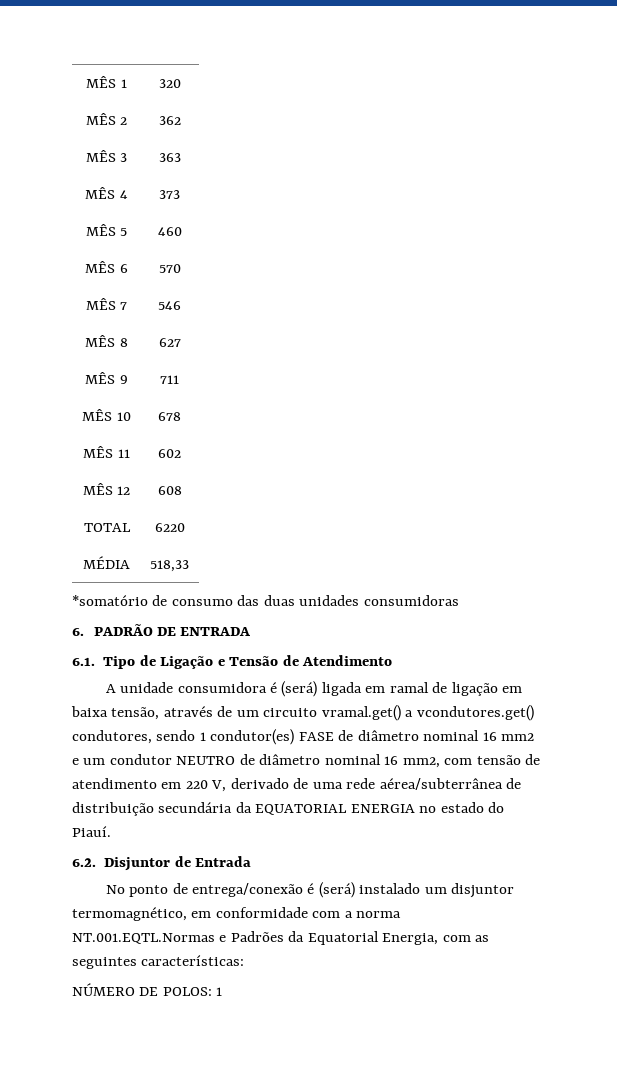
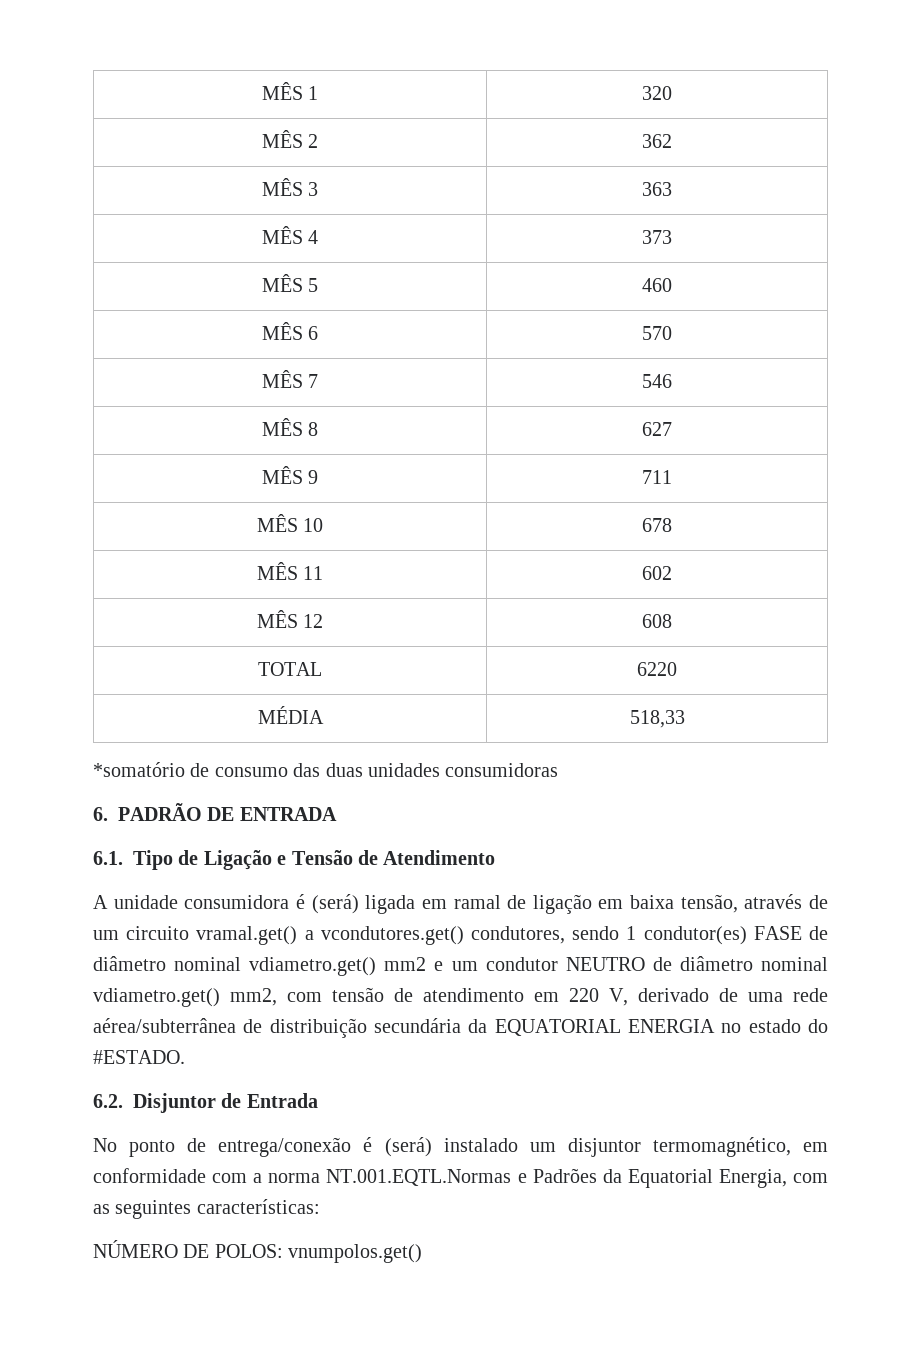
- A unidade consumidora é (será) ligada em ramal de ligação em baixa tensão, através de um circuito vramal.get() a vcondutores.get() condutores, sendo 1 condutor(es) FASE de diâmetro nominal 16 mm2 e um condutor NEUTRO de diâmetro nominal 16 mm2, com tensão de atendimento em 220 V, derivado de uma rede aérea/subterrânea de distribuição secundária da EQUATORIAL ENERGIA no estado do Piauí.
+ A unidade consumidora é (será) ligada em ramal de ligação em baixa tensão, através de um circuito vramal.get() a vcondutores.get() condutores, sendo 1 condutor(es) FASE de diâmetro nominal vdiametro.get() mm2 e um condutor NEUTRO de diâmetro nominal vdiametro.get() mm2, com tensão de atendimento em 220 V, derivado de uma rede aérea/subterrânea de distribuição secundária da EQUATORIAL ENERGIA no estado do #ESTADO.
- NÚMERO DE POLOS: 1
+ NÚMERO DE POLOS: vnumpolos.get()

